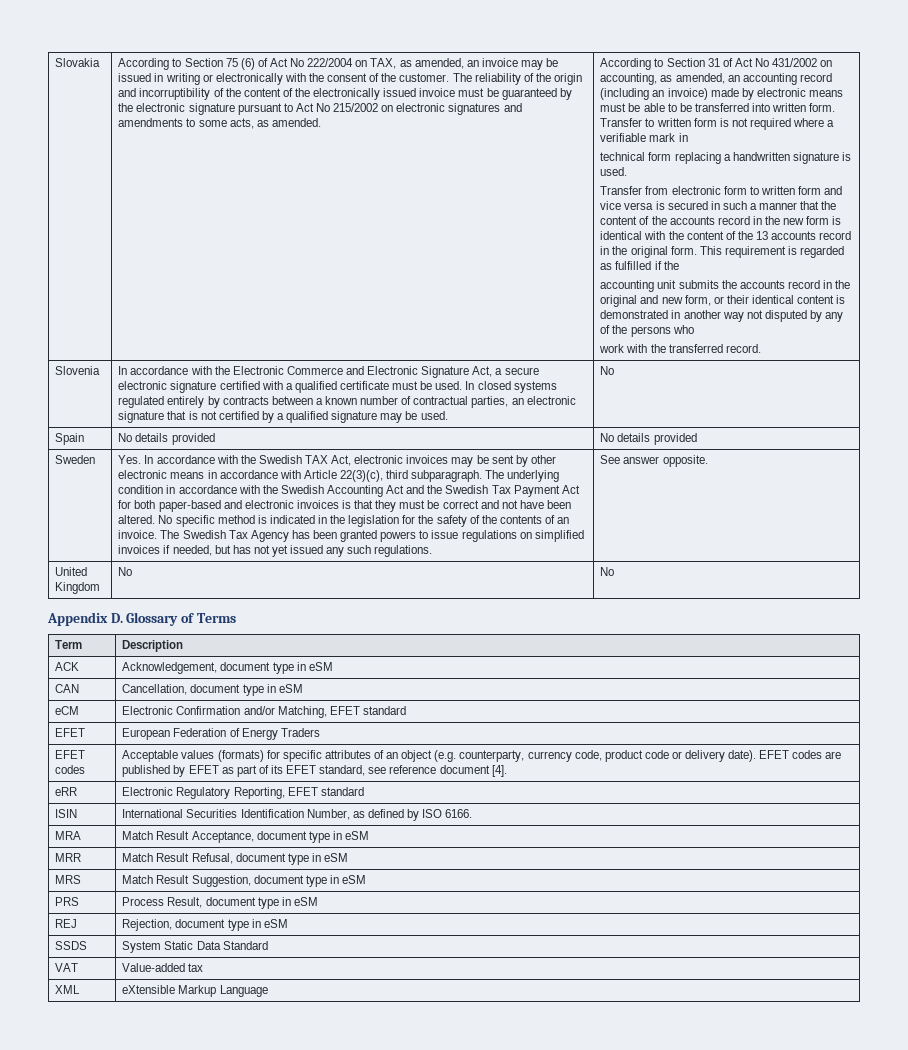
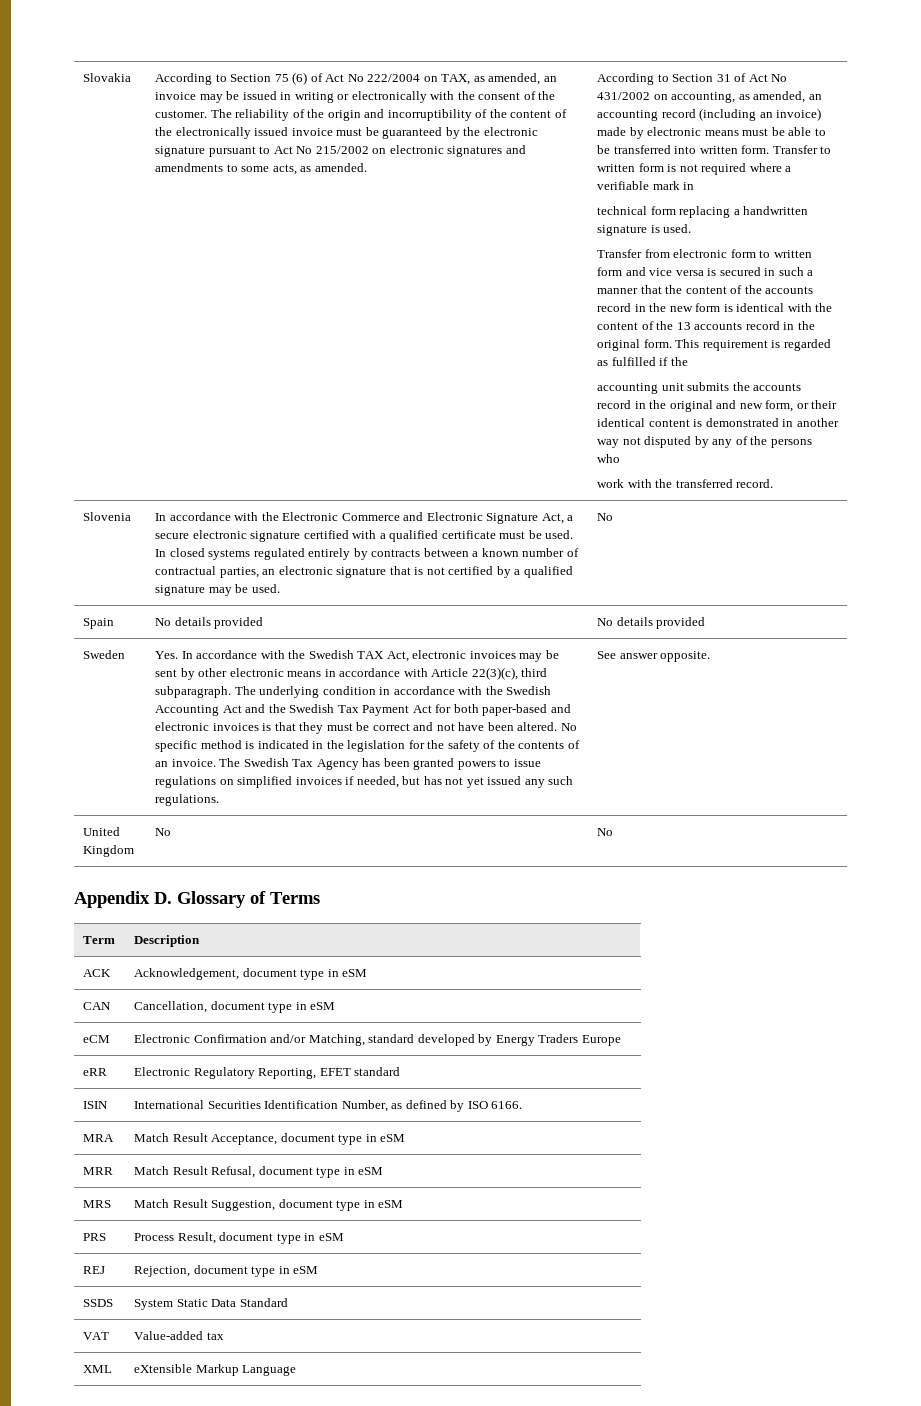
- eCM | Electronic Confirmation and/or Matching, EFET standard
- EFET | European Federation of Energy Traders
- EFET codes | Acceptable values (formats) for specific attributes of an object (e.g. counterparty, currency code, product code or delivery date). EFET codes are published by EFET as part of its EFET standard, see reference document [4].
+ eCM | Electronic Confirmation and/or Matching, standard developed by Energy Traders Europe

